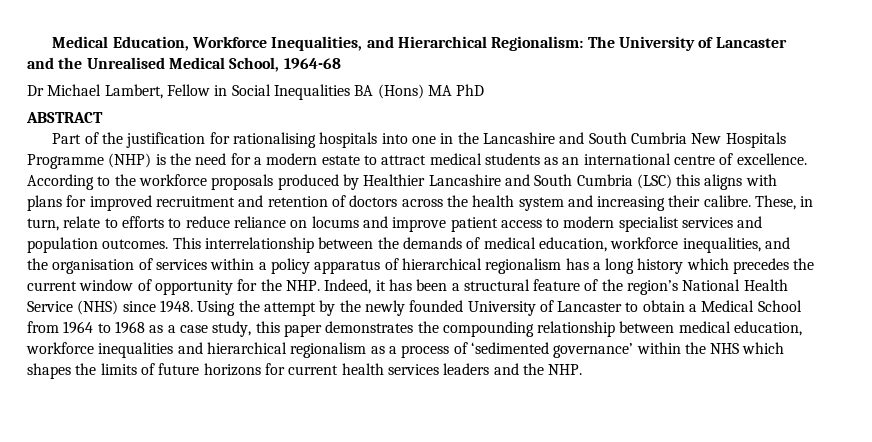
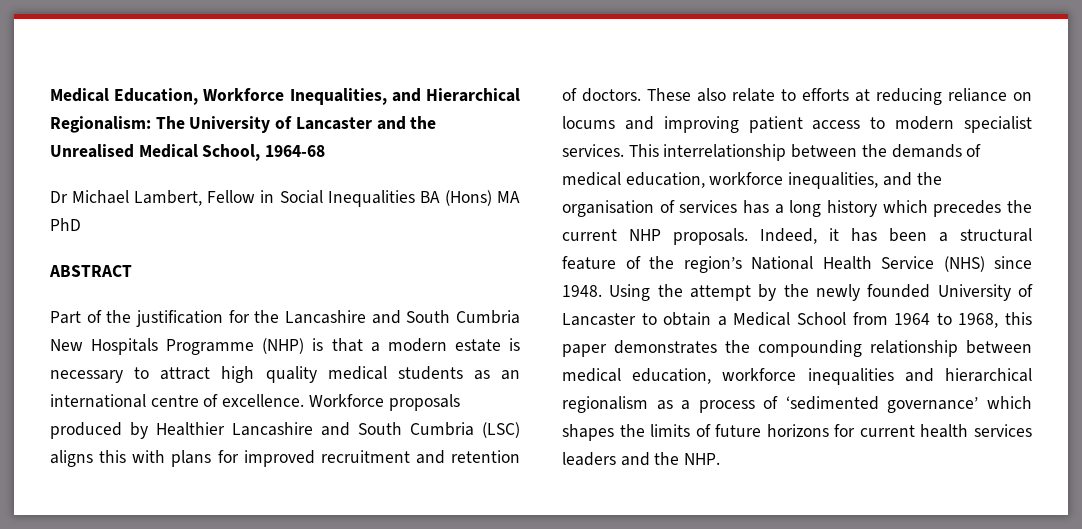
- Part of the justification for rationalising hospitals into one in the Lancashire and South Cumbria New Hospitals Programme (NHP) is the need for a modern estate to attract medical students as an international centre of excellence.
+ Part of the justification for the Lancashire and South Cumbria New Hospitals Programme (NHP) is that a modern estate is necessary to attract high quality medical students as an international centre of excellence.
- According to the workforce proposals produced by Healthier Lancashire and South Cumbria (LSC) this aligns with plans for improved recruitment and retention of doctors across the health system and increasing their calibre. These, in turn, relate to efforts to reduce reliance on locums and improve patient access to modern specialist services and population outcomes.
+ Workforce proposals produced by Healthier Lancashire and South Cumbria (LSC) aligns this with plans for improved recruitment and retention of doctors. These also relate to efforts at reducing reliance on locums and improving patient access to modern specialist services.
- This interrelationship between the demands of medical education, workforce inequalities, and the organisation of services within a policy apparatus of hierarchical regionalism has a long history which precedes the current window of opportunity for the NHP. Indeed, it has been a structural feature of the region’s National Health Service (NHS) since 1948.
+ This interrelationship between the demands of medical education, workforce inequalities, and the organisation of services has a long history which precedes the current NHP proposals. Indeed, it has been a structural feature of the region’s National Health Service (NHS) since 1948.
- Using the attempt by the newly founded University of Lancaster to obtain a Medical School from 1964 to 1968 as a case study, this paper demonstrates the compounding relationship between medical education, workforce inequalities and hierarchical regionalism as a process of ‘sedimented governance’ within the NHS which shapes the limits of future horizons for current health services leaders and the NHP.
+ Using the attempt by the newly founded University of Lancaster to obtain a Medical School from 1964 to 1968, this paper demonstrates the compounding relationship between medical education, workforce inequalities and hierarchical regionalism as a process of ‘sedimented governance’ which shapes the limits of future horizons for current health services leaders and the NHP.

